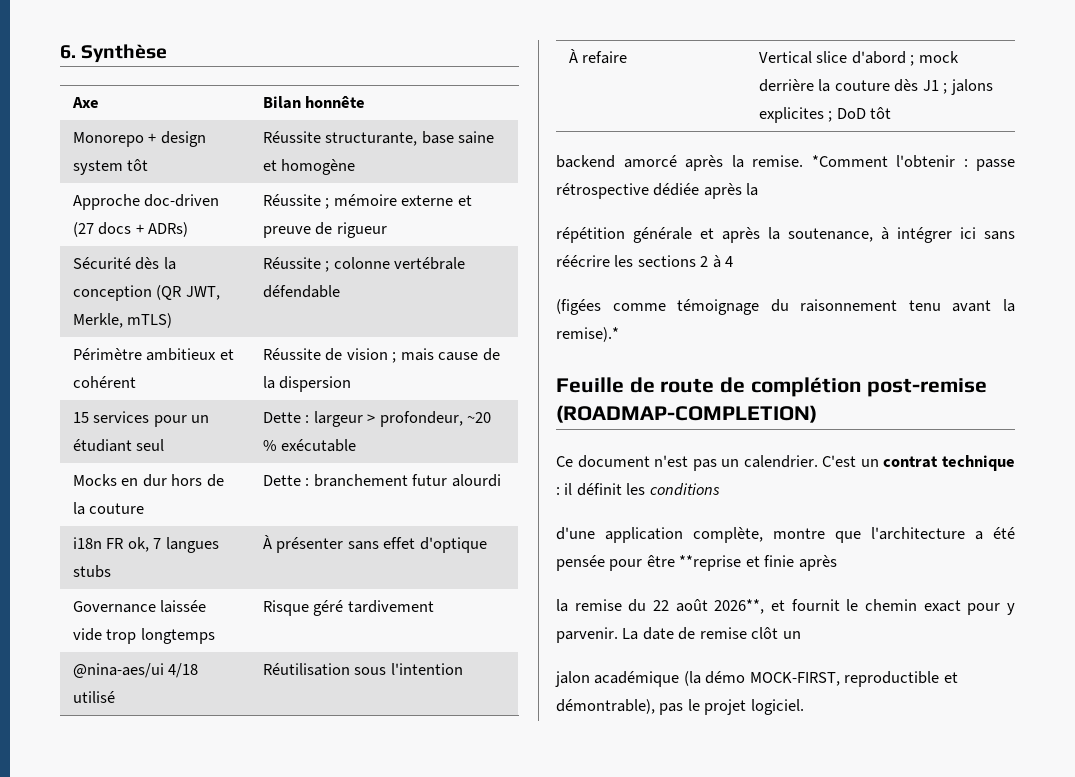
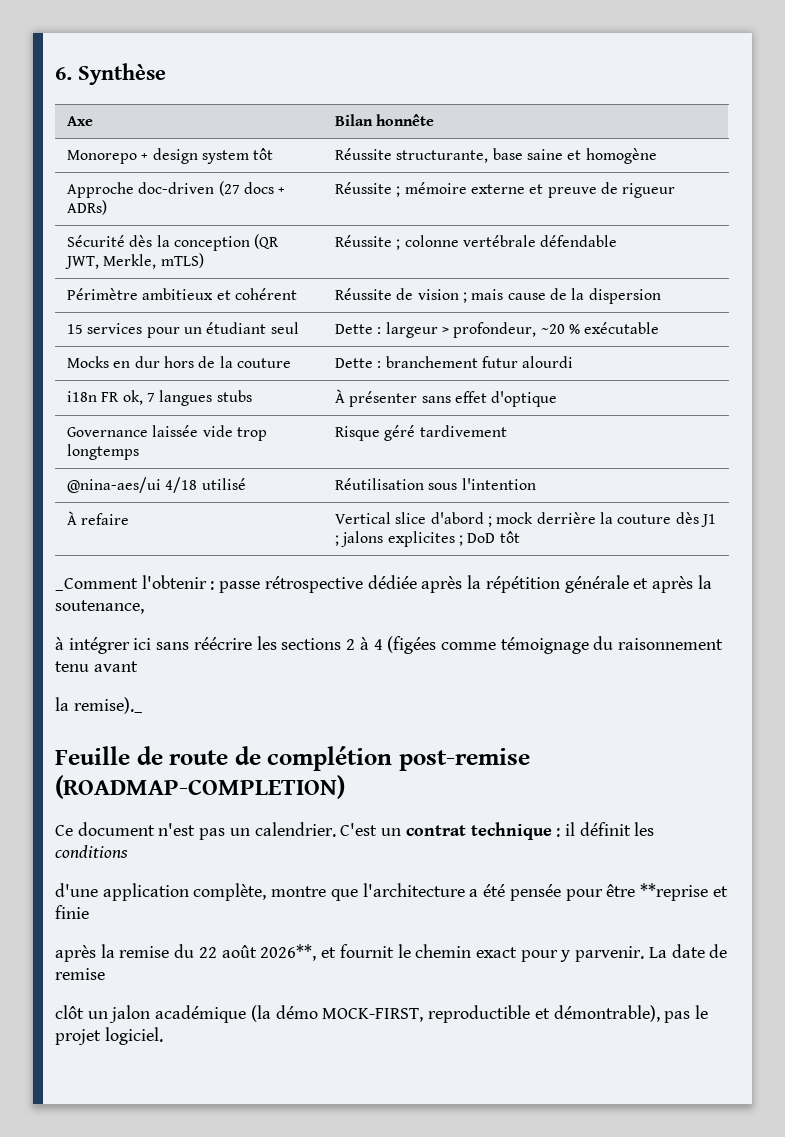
- backend amorcé après la remise. *Comment l'obtenir : passe rétrospective dédiée après la
- répétition générale et après la soutenance, à intégrer ici sans réécrire les sections 2 à 4
- (figées comme témoignage du raisonnement tenu avant la remise).*
+ _Comment l'obtenir : passe rétrospective dédiée après la répétition générale et après la soutenance,
+ à intégrer ici sans réécrire les sections 2 à 4 (figées comme témoignage du raisonnement tenu avant
+ la remise)._
- d'une application complète, montre que l'architecture a été pensée pour être **reprise et finie après
- la remise du 22 août 2026**, et fournit le chemin exact pour y parvenir.
+ d'une application complète, montre que l'architecture a été pensée pour être **reprise et finie
+ après la remise du 22 août 2026**, et fournit le chemin exact pour y parvenir.
- La date de remise clôt un
- jalon académique (la démo MOCK-FIRST, reproductible et démontrable), pas le projet logiciel.
+ La date de remise
+ clôt un jalon académique (la démo MOCK-FIRST, reproductible et démontrable), pas le projet logiciel.

